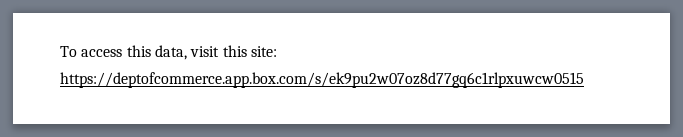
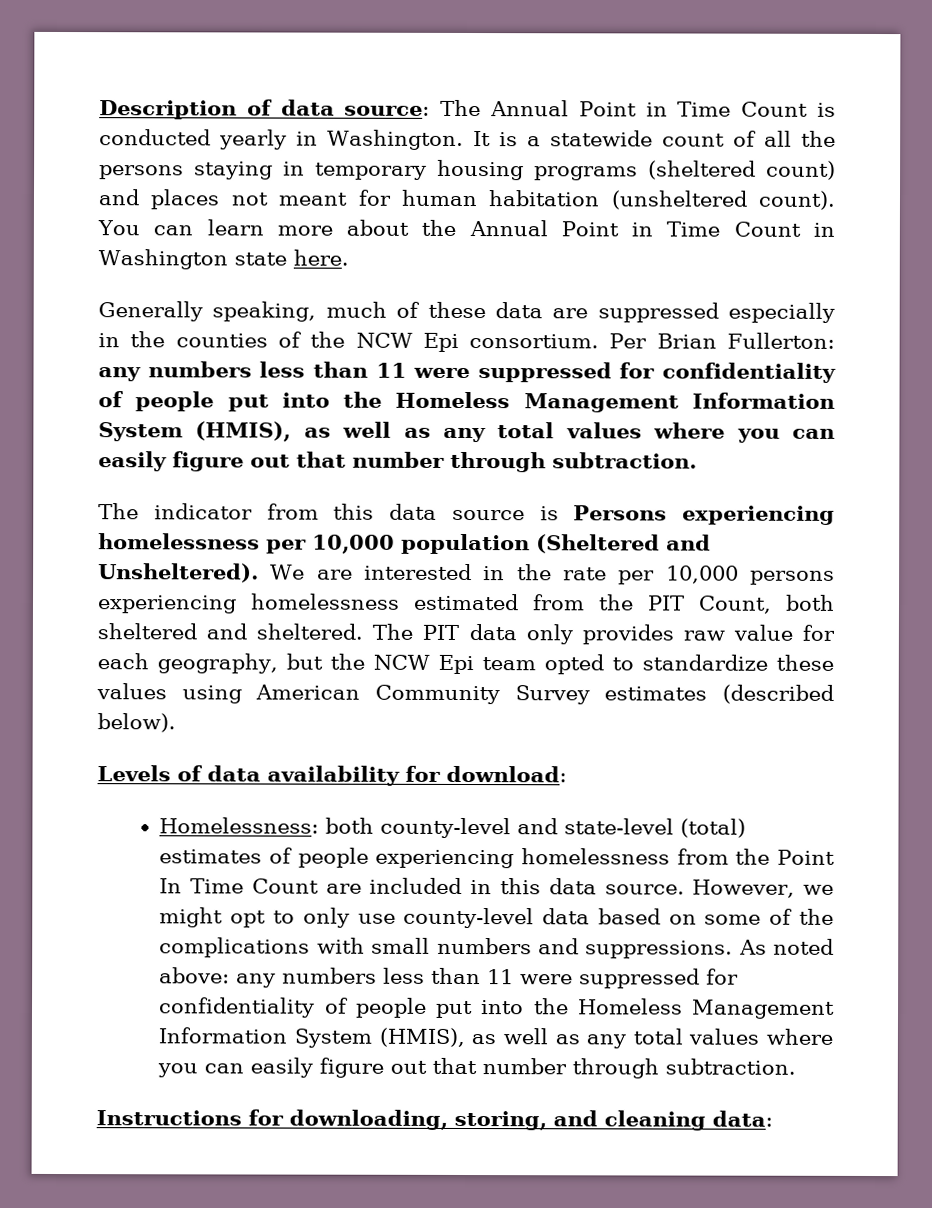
- To access this data, visit this site: https://deptofcommerce.app.box.com/s/ek9pu2w07oz8d77gq6c1rlpxuwcw0515
+ Description of data source: The Annual Point in Time Count is conducted yearly in Washington. It is a statewide count of all the persons staying in temporary housing programs (sheltered count) and places not meant for human habitation (unsheltered count). You can learn more about the Annual Point in Time Count in Washington state here.
+ Generally speaking, much of these data are suppressed especially in the counties of the NCW Epi consortium. Per Brian Fullerton: any numbers less than 11 were suppressed for confidentiality of people put into the Homeless Management Information System (HMIS), as well as any total values where you can easily figure out that number through subtraction.
+ The indicator from this data source is Persons experiencing homelessness per 10,000 population (Sheltered and Unsheltered). We are interested in the rate per 10,000 persons experiencing homelessness estimated from the PIT Count, both sheltered and sheltered. The PIT data only provides raw value for each geography, but the NCW Epi team opted to standardize these values using American Community Survey estimates (described below).
+ Levels of data availability for download:
+ Homelessness: both county-level and state-level (total) estimates of people experiencing homelessness from the Point In Time Count are included in this data source. However, we might opt to only use county-level data based on some of the complications with small numbers and suppressions. As noted above: any numbers less than 11 were suppressed for confidentiality of people put into the Homeless Management Information System (HMIS), as well as any total values where you can easily figure out that number through subtraction.
+ Instructions for downloading, storing, and cleaning data:

